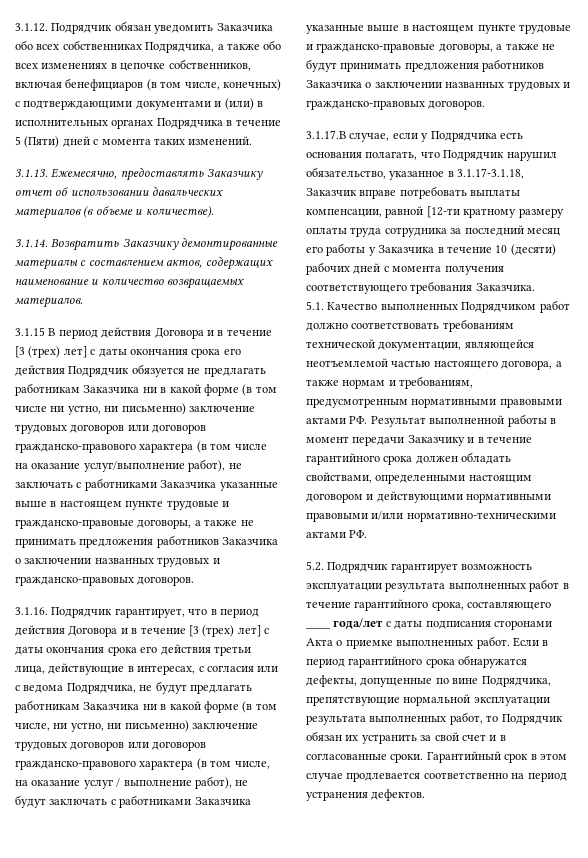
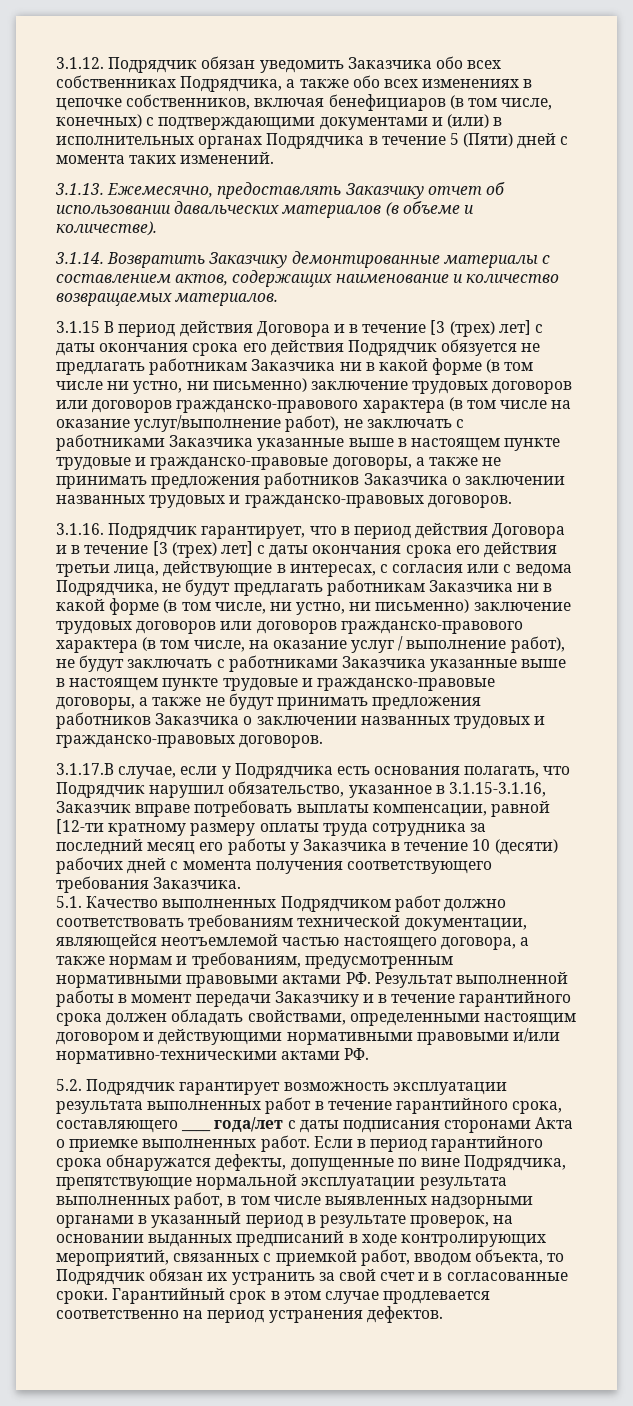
- 3.1.17.В случае, если у Подрядчика есть основания полагать, что Подрядчик нарушил обязательство, указанное в 3.1.17-3.1.18, Заказчик вправе потребовать выплаты компенсации, равной [12-ти кратному размеру оплаты труда сотрудника за последний месяц его работы у Заказчика в течение 10 (десяти) рабочих дней с момента получения соответствующего требования Заказчика.
+ 3.1.17.В случае, если у Подрядчика есть основания полагать, что Подрядчик нарушил обязательство, указанное в 3.1.15-3.1.16, Заказчик вправе потребовать выплаты компенсации, равной [12-ти кратному размеру оплаты труда сотрудника за последний месяц его работы у Заказчика в течение 10 (десяти) рабочих дней с момента получения соответствующего требования Заказчика.
- Если в период гарантийного срока обнаружатся дефекты, допущенные по вине Подрядчика, препятствующие нормальной эксплуатации результата выполненных работ, то Подрядчик обязан их устранить за свой счет и в согласованные сроки.
+ Если в период гарантийного срока обнаружатся дефекты, допущенные по вине Подрядчика, препятствующие нормальной эксплуатации результата выполненных работ, в том числе выявленных надзорными органами в указанный период в результате проверок, на основании выданных предписаний в ходе контролирующих мероприятий, связанных с приемкой работ, вводом объекта, то Подрядчик обязан их устранить за свой счет и в согласованные сроки.

